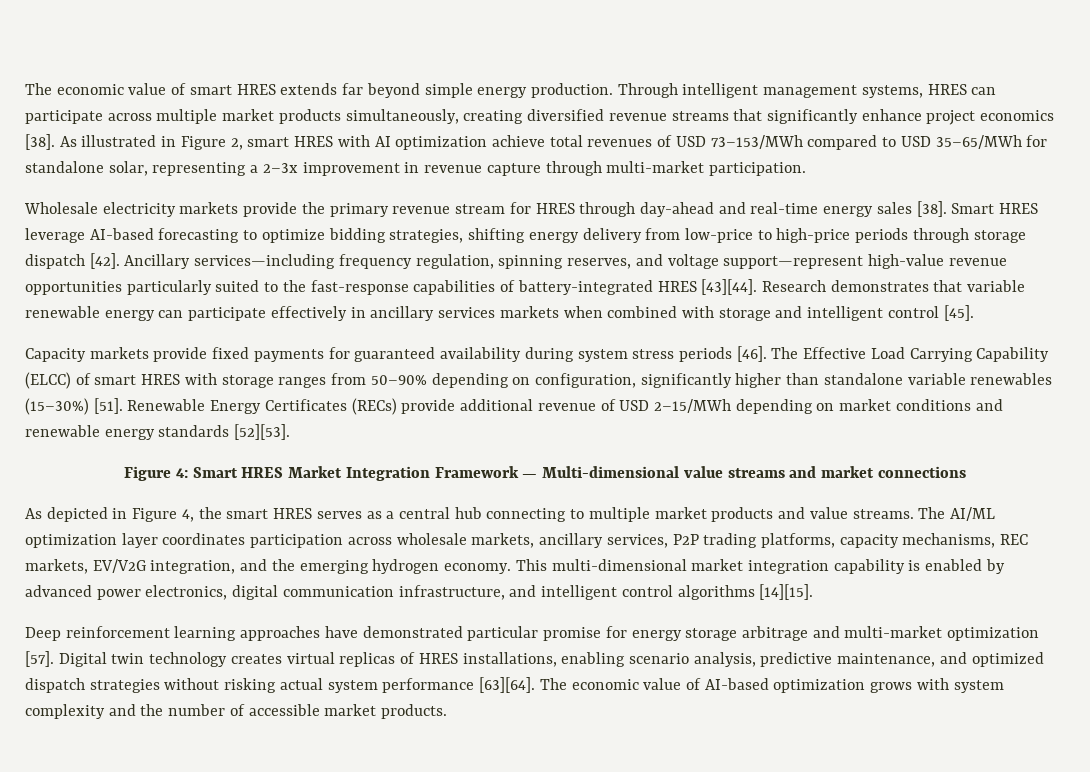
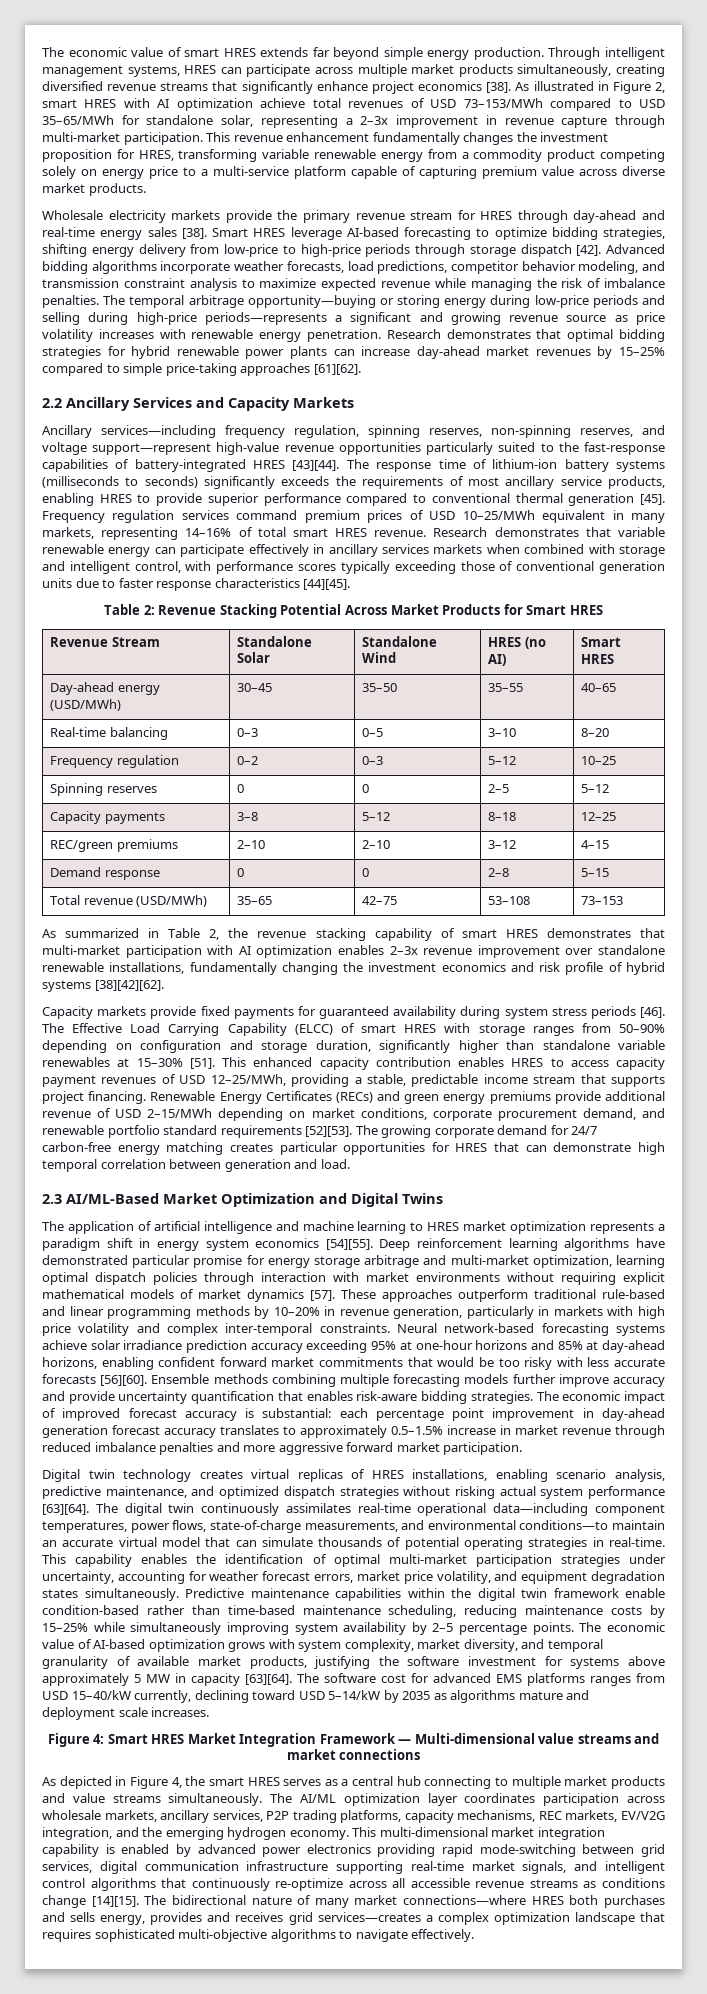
+ This revenue enhancement fundamentally changes the investment proposition for HRES, transforming variable renewable energy from a commodity product competing solely on energy price to a multi-service platform capable of capturing premium value across diverse market products.
- Smart HRES leverage AI-based forecasting to optimize bidding strategies, shifting energy delivery from low-price to high-price periods through storage dispatch [42]. Ancillary services—including frequency regulation, spinning reserves, and voltage support—represent high-value revenue opportunities particularly suited to the fast-response capabilities of battery-integrated HRES [43][44].
+ Smart HRES leverage AI-based forecasting to optimize bidding strategies, shifting energy delivery from low-price to high-price periods through storage dispatch [42]. Advanced bidding algorithms incorporate weather forecasts, load predictions, competitor behavior modeling, and transmission constraint analysis to maximize expected revenue while managing the risk of imbalance penalties. The temporal arbitrage opportunity—buying or storing energy during low-price periods and selling during high-price periods—represents a significant and growing revenue source as price volatility increases with renewable energy penetration. Research demonstrates that optimal bidding strategies for hybrid renewable power plants can increase day-ahead market revenues by 15–25% compared to simple price-taking approaches [61][62].
+ 2.2 Ancillary Services and Capacity Markets
+ Ancillary services—including frequency regulation, spinning reserves, non-spinning reserves, and voltage support—represent high-value revenue opportunities particularly suited to the fast-response capabilities of battery-integrated HRES [43][44].
+ The response time of lithium-ion battery systems (milliseconds to seconds) significantly exceeds the requirements of most ancillary service products, enabling HRES to provide superior performance compared to conventional thermal generation [45]. Frequency regulation services command premium prices of USD 10–25/MWh equivalent in many markets, representing 14–16% of total smart HRES revenue.
- Research demonstrates that variable renewable energy can participate effectively in ancillary services markets when combined with storage and intelligent control [45].
+ Research demonstrates that variable renewable energy can participate effectively in ancillary services markets when combined with storage and intelligent control, with performance scores typically exceeding those of conventional generation units due to faster response characteristics [44][45].
+ Table 2: Revenue Stacking Potential Across Market Products for Smart HRES
+ Revenue Stream | Standalone Solar | Standalone Wind | HRES (no AI) | Smart HRES
+ Day-ahead energy (USD/MWh) | 30–45 | 35–50 | 35–55 | 40–65
+ Real-time balancing | 0–3 | 0–5 | 3–10 | 8–20
+ Frequency regulation | 0–2 | 0–3 | 5–12 | 10–25
+ Spinning reserves | 0 | 0 | 2–5 | 5–12
+ Capacity payments | 3–8 | 5–12 | 8–18 | 12–25
+ REC/green premiums | 2–10 | 2–10 | 3–12 | 4–15
+ Demand response | 0 | 0 | 2–8 | 5–15
+ Total revenue (USD/MWh) | 35–65 | 42–75 | 53–108 | 73–153
+ As summarized in Table 2, the revenue stacking capability of smart HRES demonstrates that multi-market participation with AI optimization enables 2–3x revenue improvement over standalone renewable installations, fundamentally changing the investment economics and risk profile of hybrid systems [38][42][62].
- The Effective Load Carrying Capability (ELCC) of smart HRES with storage ranges from 50–90% depending on configuration, significantly higher than standalone variable renewables (15–30%) [51]. Renewable Energy Certificates (RECs) provide additional revenue of USD 2–15/MWh depending on market conditions and renewable energy standards [52][53].
+ The Effective Load Carrying Capability (ELCC) of smart HRES with storage ranges from 50–90% depending on configuration and storage duration, significantly higher than standalone variable renewables at 15–30% [51]. This enhanced capacity contribution enables HRES to access capacity payment revenues of USD 12–25/MWh, providing a stable, predictable income stream that supports project financing. Renewable Energy Certificates (RECs) and green energy premiums provide additional revenue of USD 2–15/MWh depending on market conditions, corporate procurement demand, and renewable portfolio standard requirements [52][53]. The growing corporate demand for 24/7 carbon-free energy matching creates particular opportunities for HRES that can demonstrate high temporal correlation between generation and load.
+ 2.3 AI/ML-Based Market Optimization and Digital Twins
+ The application of artificial intelligence and machine learning to HRES market optimization represents a paradigm shift in energy system economics [54][55]. Deep reinforcement learning algorithms have demonstrated particular promise for energy storage arbitrage and multi-market optimization, learning optimal dispatch policies through interaction with market environments without requiring explicit mathematical models of market dynamics [57]. These approaches outperform traditional rule-based and linear programming methods by 10–20% in revenue generation, particularly in markets with high price volatility and complex inter-temporal constraints. Neural network-based forecasting systems achieve solar irradiance prediction accuracy exceeding 95% at one-hour horizons and 85% at day-ahead horizons, enabling confident forward market commitments that would be too risky with less accurate forecasts [56][60]. Ensemble methods combining multiple forecasting models further improve accuracy and provide uncertainty quantification that enables risk-aware bidding strategies. The economic impact of improved forecast accuracy is substantial: each percentage point improvement in day-ahead generation forecast accuracy translates to approximately 0.5–1.5% increase in market revenue through reduced imbalance penalties and more aggressive forward market participation.
+ Digital twin technology creates virtual replicas of HRES installations, enabling scenario analysis, predictive maintenance, and optimized dispatch strategies without risking actual system performance [63][64]. The digital twin continuously assimilates real-time operational data—including component temperatures, power flows, state-of-charge measurements, and environmental conditions—to maintain an accurate virtual model that can simulate thousands of potential operating strategies in real-time. This capability enables the identification of optimal multi-market participation strategies under uncertainty, accounting for weather forecast errors, market price volatility, and equipment degradation states simultaneously. Predictive maintenance capabilities within the digital twin framework enable condition-based rather than time-based maintenance scheduling, reducing maintenance costs by 15–25% while simultaneously improving system availability by 2–5 percentage points. The economic value of AI-based optimization grows with system complexity, market diversity, and temporal granularity of available market products, justifying the software investment for systems above approximately 5 MW in capacity [63][64]. The software cost for advanced EMS platforms ranges from USD 15–40/kW currently, declining toward USD 5–14/kW by 2035 as algorithms mature and deployment scale increases.
- As depicted in Figure 4, the smart HRES serves as a central hub connecting to multiple market products and value streams.
+ As depicted in Figure 4, the smart HRES serves as a central hub connecting to multiple market products and value streams simultaneously.
- This multi-dimensional market integration capability is enabled by advanced power electronics, digital communication infrastructure, and intelligent control algorithms [14][15].
- Deep reinforcement learning approaches have demonstrated particular promise for energy storage arbitrage and multi-market optimization [57]. Digital twin technology creates virtual replicas of HRES installations, enabling scenario analysis, predictive maintenance, and optimized dispatch strategies without risking actual system performance [63][64]. The economic value of AI-based optimization grows with system complexity and the number of accessible market products.
+ This multi-dimensional market integration capability is enabled by advanced power electronics providing rapid mode-switching between grid services, digital communication infrastructure supporting real-time market signals, and intelligent control algorithms that continuously re-optimize across all accessible revenue streams as conditions change [14][15]. The bidirectional nature of many market connections—where HRES both purchases and sells energy, provides and receives grid services—creates a complex optimization landscape that requires sophisticated multi-objective algorithms to navigate effectively.

